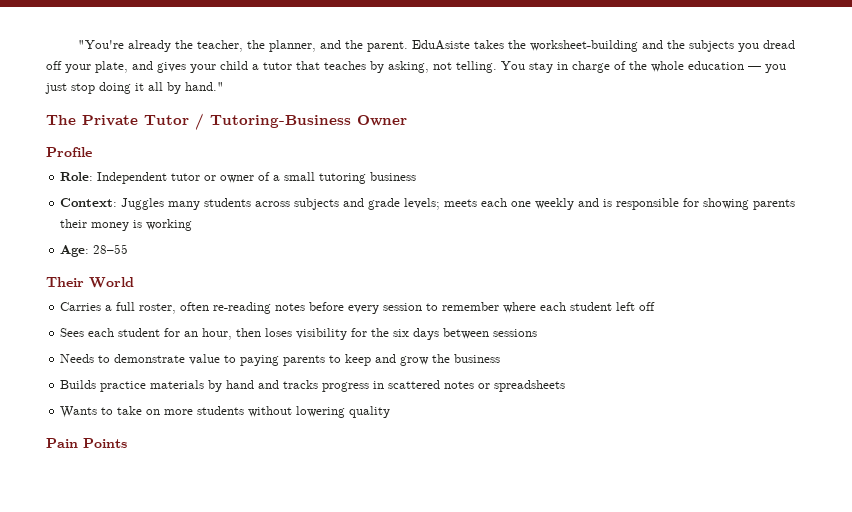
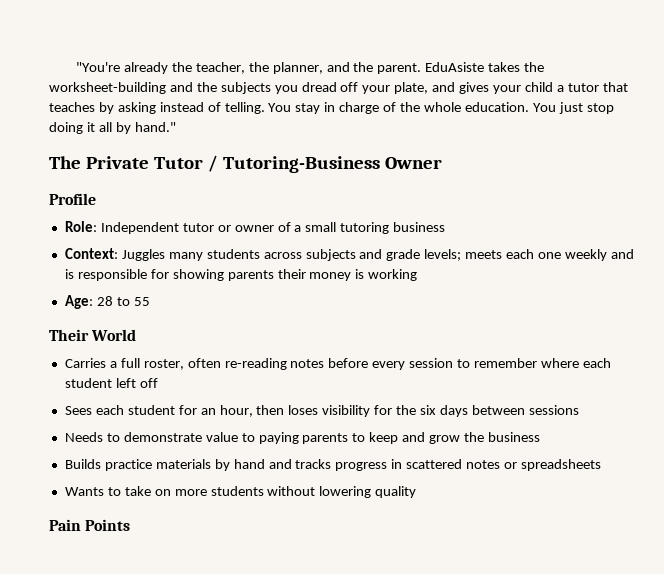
- EduAsiste takes the worksheet-building and the subjects you dread off your plate, and gives your child a tutor that teaches by asking, not telling.
+ EduAsiste takes the worksheet-building and the subjects you dread off your plate, and gives your child a tutor that teaches by asking instead of telling.
- You stay in charge of the whole education — you just stop doing it all by hand."
+ You stay in charge of the whole education. You just stop doing it all by hand."
- Age: 28–55
+ Age: 28 to 55

